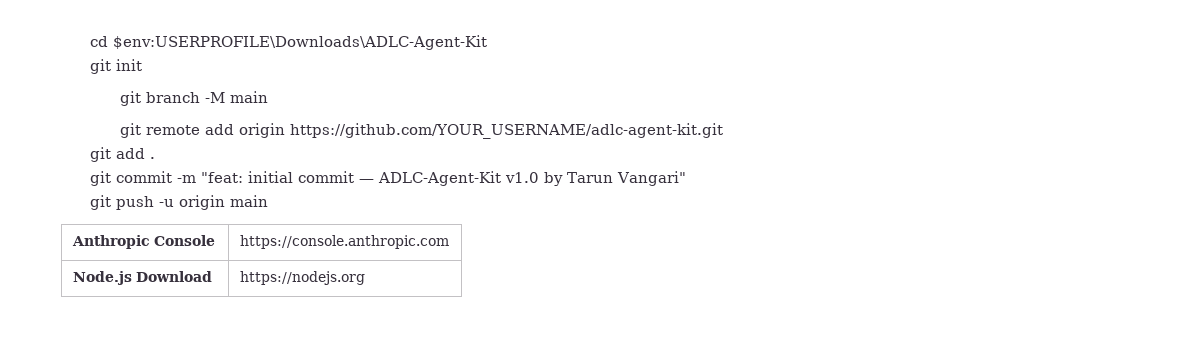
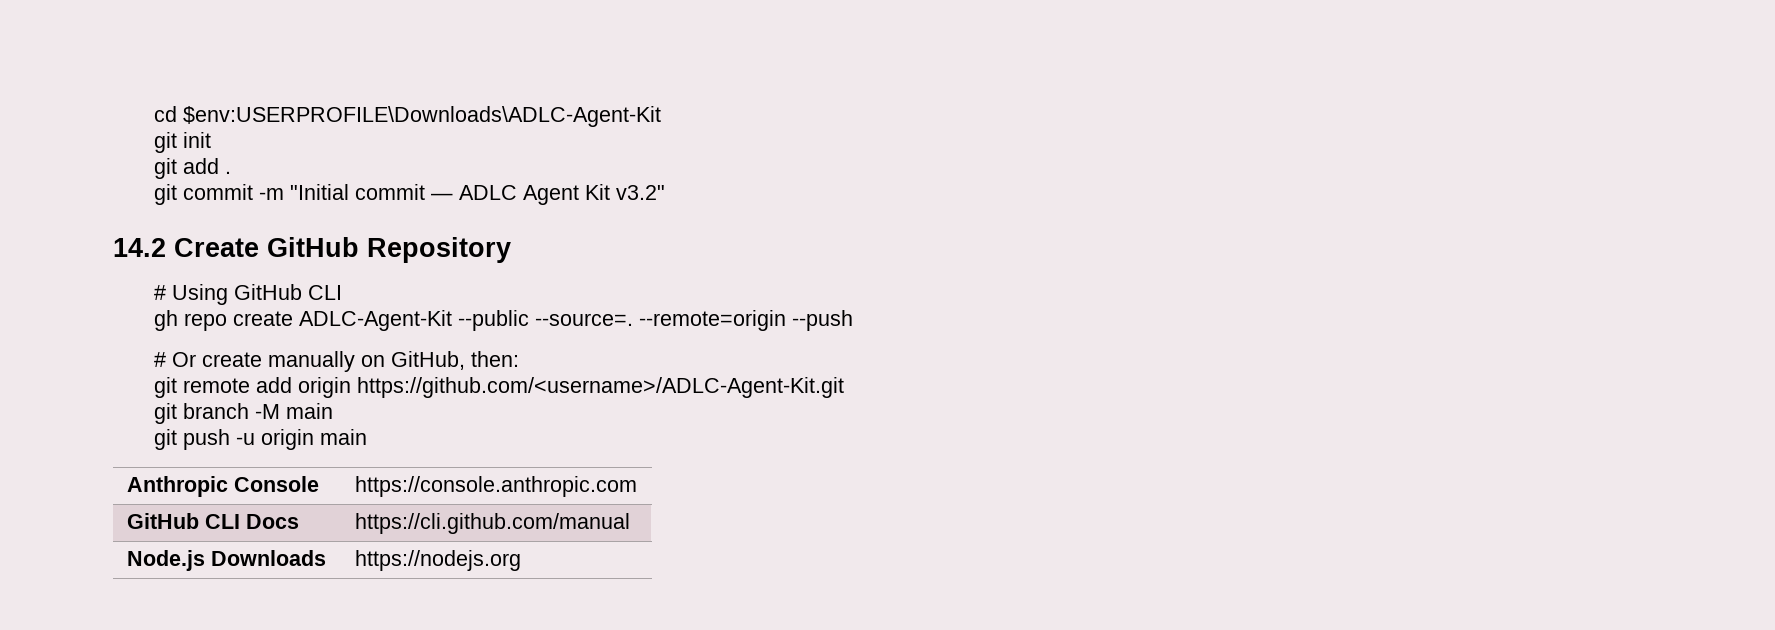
- git branch -M main
- git remote add origin https://github.com/YOUR_USERNAME/adlc-agent-kit.git
- git commit -m "feat: initial commit — ADLC-Agent-Kit v1.0 by Tarun Vangari"
+ git commit -m "Initial commit — ADLC Agent Kit v3.2"
+ 14.2 Create GitHub Repository
+ # Using GitHub CLI
+ gh repo create ADLC-Agent-Kit --public --source=. --remote=origin --push
+ # Or create manually on GitHub, then:
+ git remote add origin https://github.com/<username>/ADLC-Agent-Kit.git
+ git branch -M main
+ GitHub CLI Docs | https://cli.github.com/manual
- Node.js Download | https://nodejs.org
+ Node.js Downloads | https://nodejs.org

